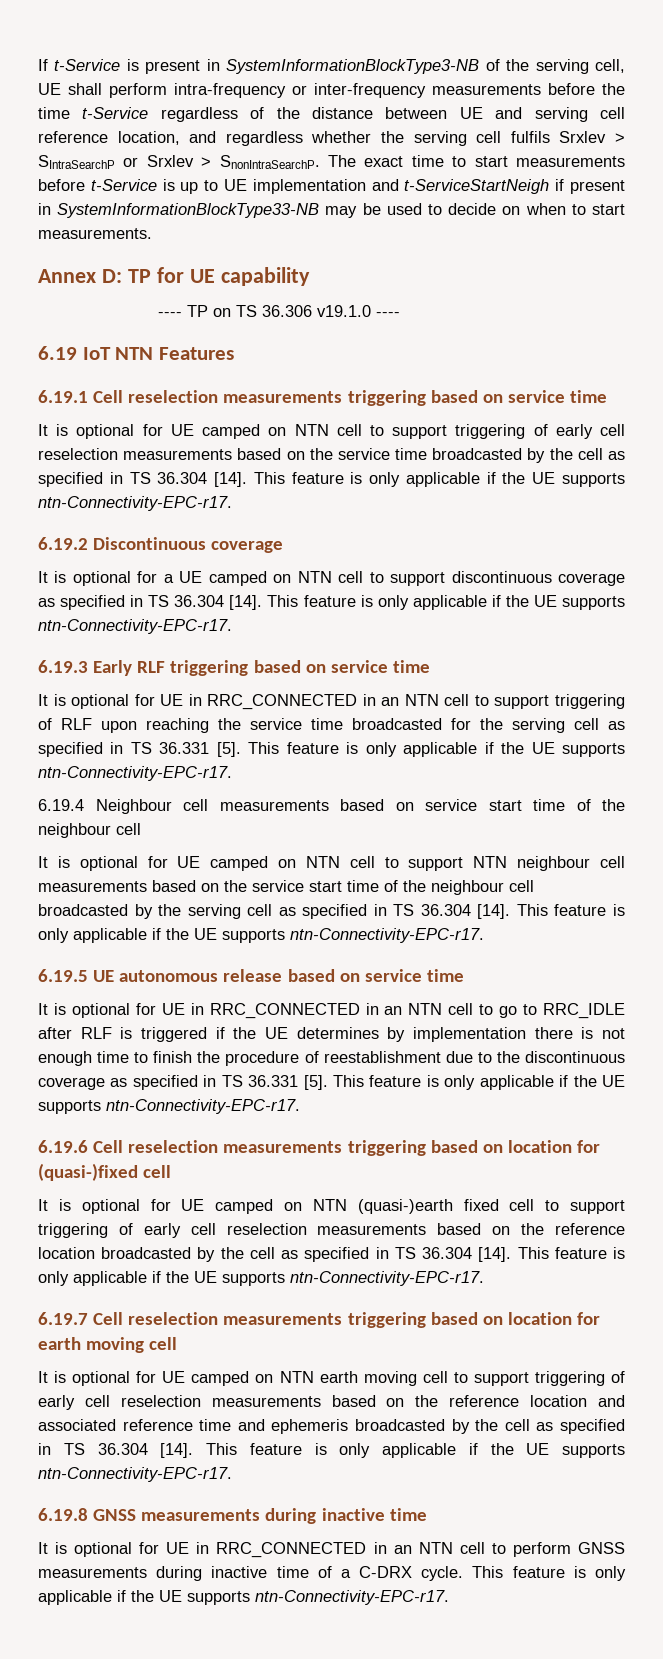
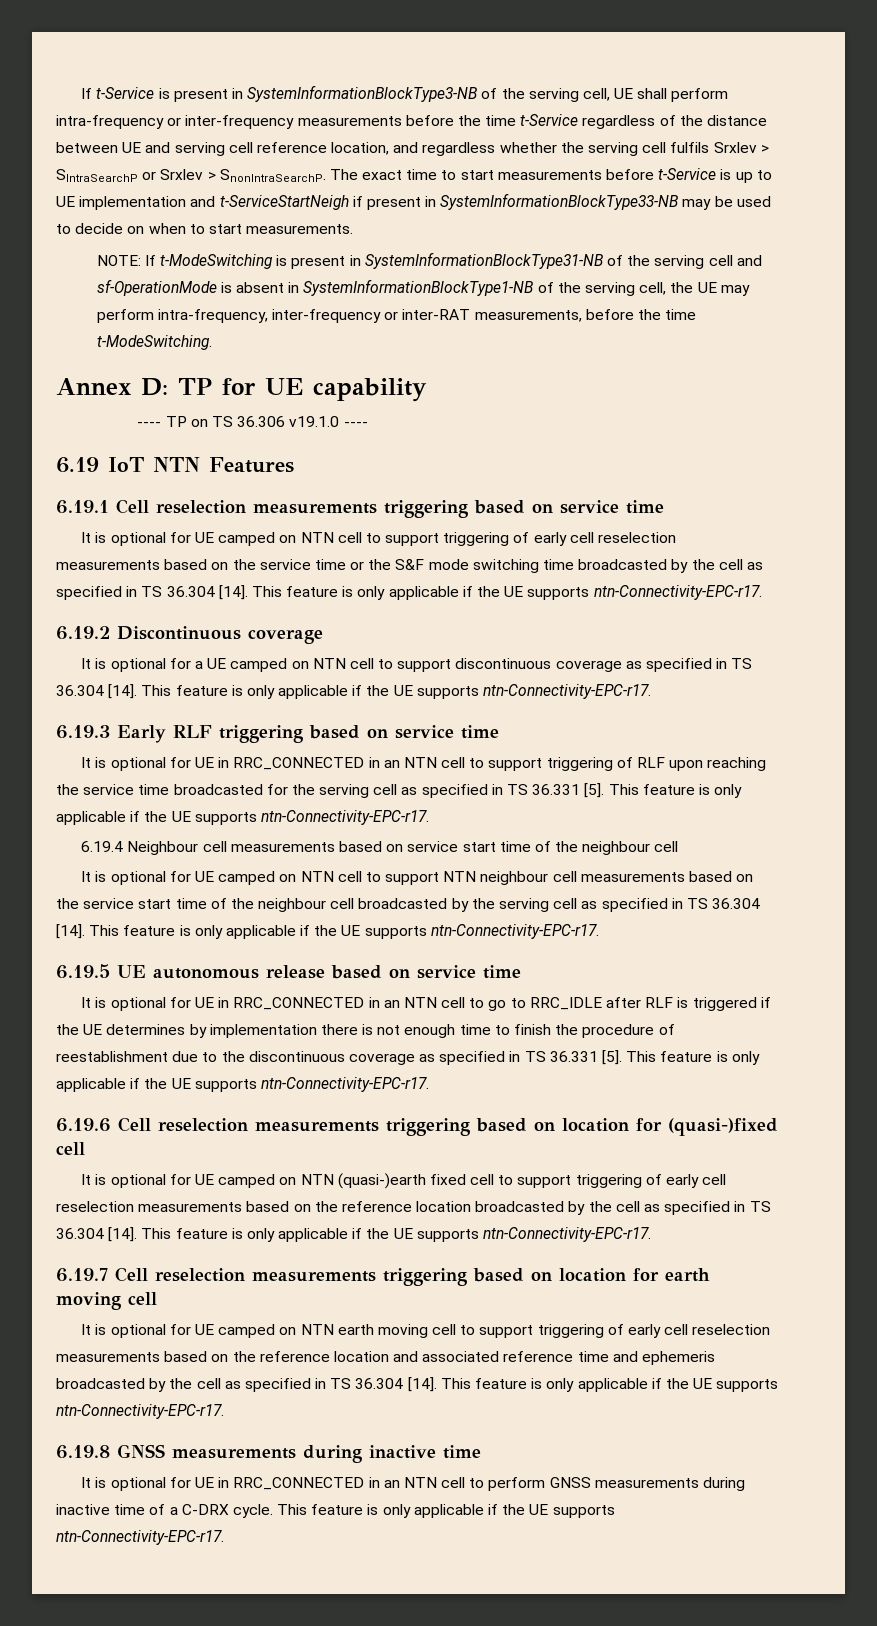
+ NOTE: If t-ModeSwitching is present in SystemInformationBlockType31-NB of the serving cell and sf-OperationMode is absent in SystemInformationBlockType1-NB of the serving cell, the UE may perform intra-frequency, inter-frequency or inter-RAT measurements, before the time t-ModeSwitching.
- It is optional for UE camped on NTN cell to support triggering of early cell reselection measurements based on the service time broadcasted by the cell as specified in TS 36.304 [14].
+ It is optional for UE camped on NTN cell to support triggering of early cell reselection measurements based on the service time or the S&F mode switching time broadcasted by the cell as specified in TS 36.304 [14].

